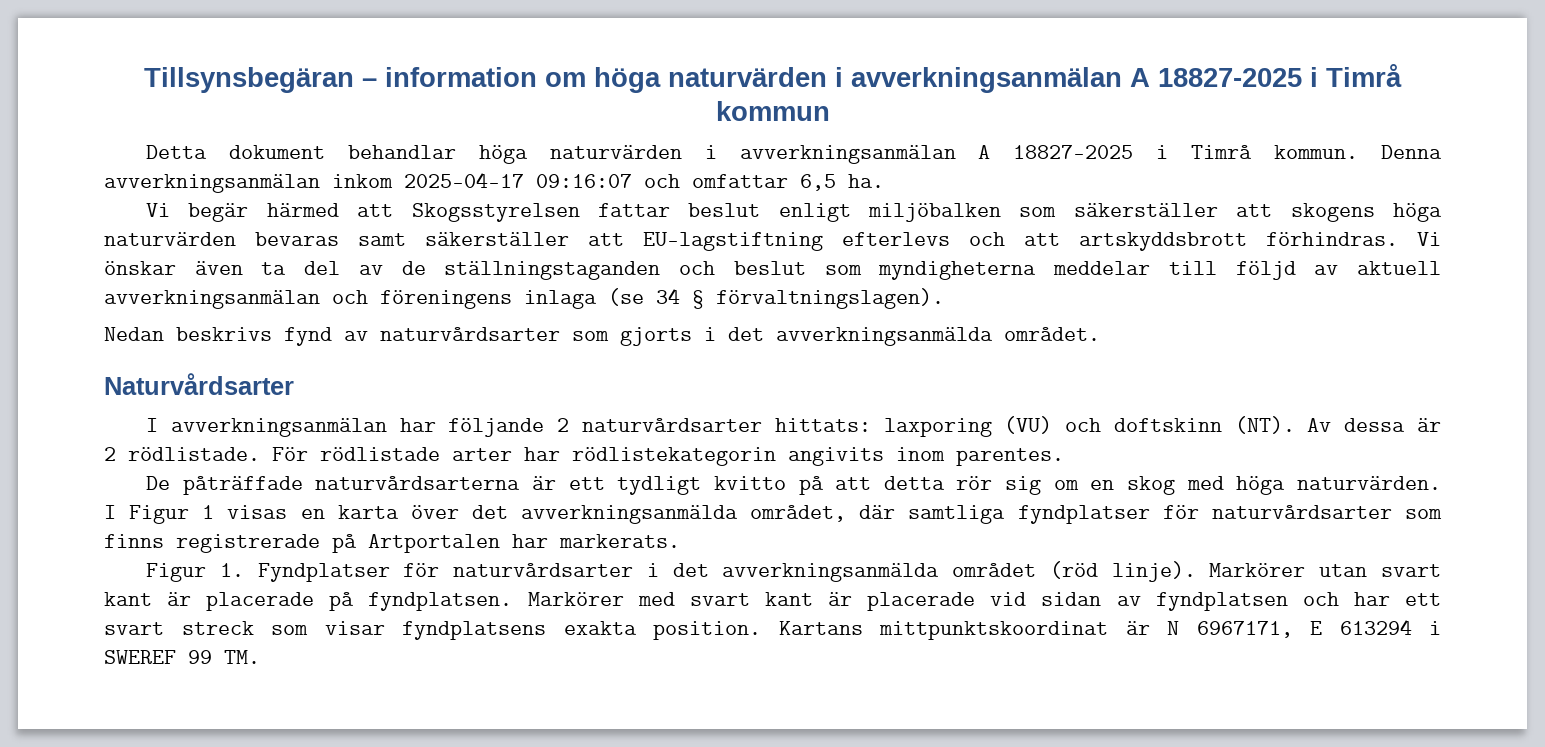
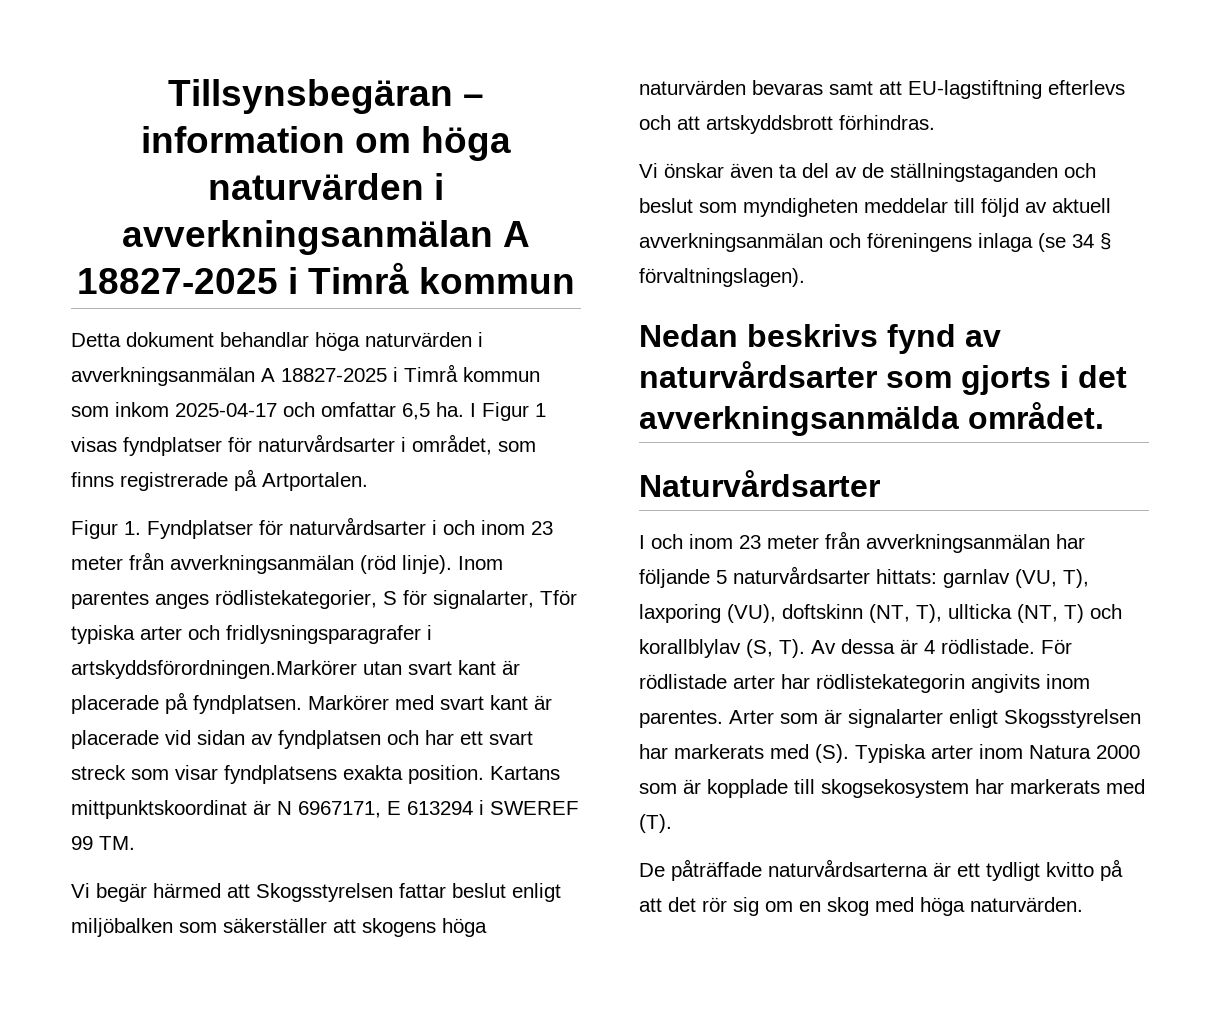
- Detta dokument behandlar höga naturvärden i avverkningsanmälan A 18827-2025 i Timrå kommun. Denna avverkningsanmälan inkom 2025-04-17 09:16:07 och omfattar 6,5 ha.
- Vi begär härmed att Skogsstyrelsen fattar beslut enligt miljöbalken som säkerställer att skogens höga naturvärden bevaras samt säkerställer att EU-lagstiftning efterlevs och att artskyddsbrott förhindras. Vi önskar även ta del av de ställningstaganden och beslut som myndigheterna meddelar till följd av aktuell avverkningsanmälan och föreningens inlaga (se 34 § förvaltningslagen).
- Nedan beskrivs fynd av naturvårdsarter som gjorts i det avverkningsanmälda området.
- Naturvårdsarter
- I avverkningsanmälan har följande 2 naturvårdsarter hittats: laxporing (VU) och doftskinn (NT). Av dessa är 2 rödlistade. För rödlistade arter har rödlistekategorin angivits inom parentes.
- De påträffade naturvårdsarterna är ett tydligt kvitto på att detta rör sig om en skog med höga naturvärden. I Figur 1 visas en karta över det avverkningsanmälda området, där samtliga fyndplatser för naturvårdsarter som finns registrerade på Artportalen har markerats.
+ Detta dokument behandlar höga naturvärden i avverkningsanmälan A 18827-2025 i Timrå kommun som inkom 2025-04-17 och omfattar 6,5 ha. I Figur 1 visas fyndplatser för naturvårdsarter i området, som finns registrerade på Artportalen.
- Figur 1. Fyndplatser för naturvårdsarter i det avverkningsanmälda området (röd linje). Markörer utan svart kant är placerade på fyndplatsen.
+ Figur 1. Fyndplatser för naturvårdsarter i och inom 23 meter från avverkningsanmälan (röd linje). Inom parentes anges rödlistekategorier, S för signalarter, Tför typiska arter och fridlysningsparagrafer i artskyddsförordningen.Markörer utan svart kant är placerade på fyndplatsen.
+ Vi begär härmed att Skogsstyrelsen fattar beslut enligt miljöbalken som säkerställer att skogens höga naturvärden bevaras samt att EU-lagstiftning efterlevs och att artskyddsbrott förhindras.
+ Vi önskar även ta del av de ställningstaganden och beslut som myndigheten meddelar till följd av aktuell avverkningsanmälan och föreningens inlaga (se 34 § förvaltningslagen).
+ Nedan beskrivs fynd av naturvårdsarter som gjorts i det avverkningsanmälda området.
+ Naturvårdsarter
+ I och inom 23 meter från avverkningsanmälan har följande 5 naturvårdsarter hittats: garnlav (VU, T), laxporing (VU), doftskinn (NT, T), ullticka (NT, T) och korallblylav (S, T). Av dessa är 4 rödlistade. För rödlistade arter har rödlistekategorin angivits inom parentes. Arter som är signalarter enligt Skogsstyrelsen har markerats med (S). Typiska arter inom Natura 2000 som är kopplade till skogsekosystem har markerats med (T).
+ De påträffade naturvårdsarterna är ett tydligt kvitto på att det rör sig om en skog med höga naturvärden.

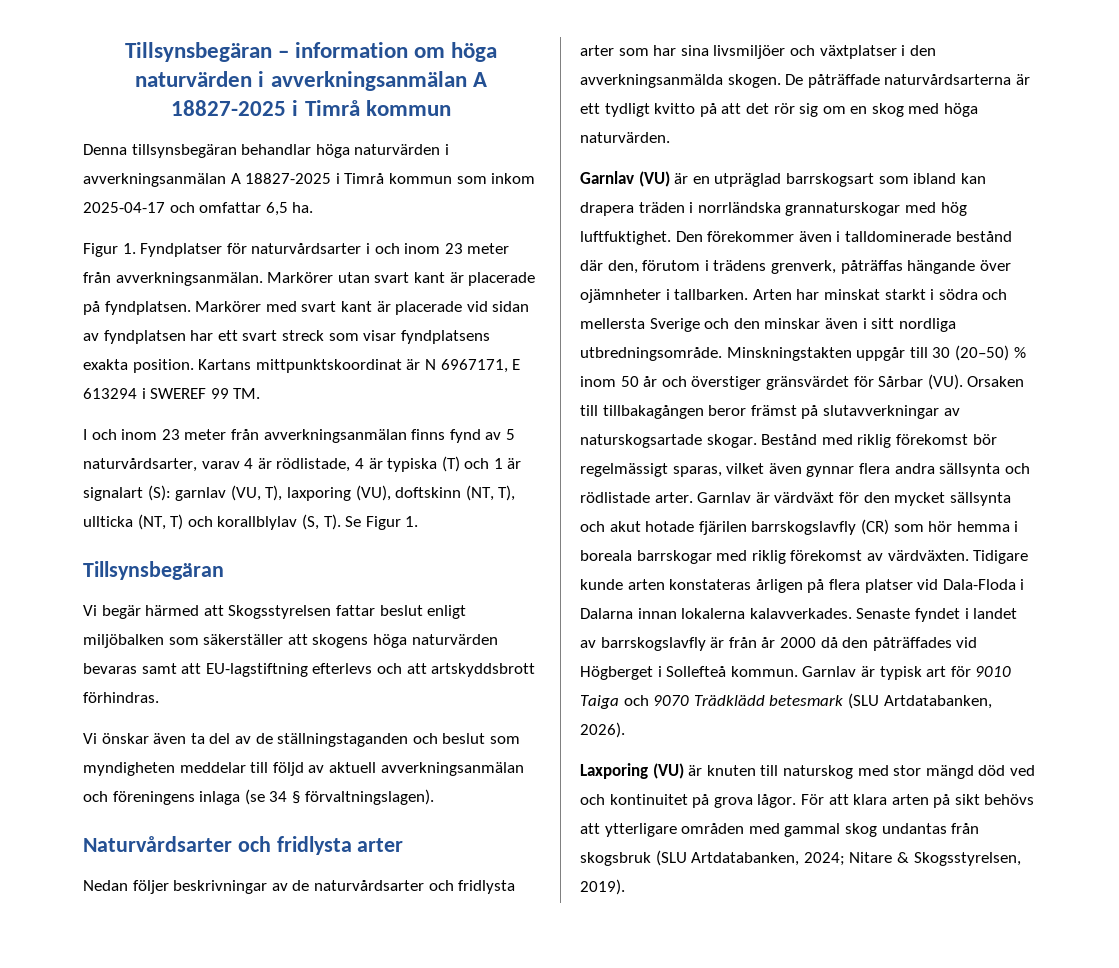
- Detta dokument behandlar höga naturvärden i avverkningsanmälan A 18827-2025 i Timrå kommun som inkom 2025-04-17 och omfattar 6,5 ha. I Figur 1 visas fyndplatser för naturvårdsarter i området, som finns registrerade på Artportalen.
+ Denna tillsynsbegäran behandlar höga naturvärden i avverkningsanmälan A 18827-2025 i Timrå kommun som inkom 2025-04-17 och omfattar 6,5 ha.
- Figur 1. Fyndplatser för naturvårdsarter i och inom 23 meter från avverkningsanmälan (röd linje). Inom parentes anges rödlistekategorier, S för signalarter, Tför typiska arter och fridlysningsparagrafer i artskyddsförordningen.Markörer utan svart kant är placerade på fyndplatsen.
+ Figur 1. Fyndplatser för naturvårdsarter i och inom 23 meter från avverkningsanmälan. Markörer utan svart kant är placerade på fyndplatsen.
- Markörer med svart kant är placerade vid sidan av fyndplatsen och har ett svart streck som visar fyndplatsens exakta position.
+ Markörer med svart kant är placerade vid sidan av fyndplatsen har ett svart streck som visar fyndplatsens exakta position.
+ I och inom 23 meter från avverkningsanmälan finns fynd av 5 naturvårdsarter, varav 4 är rödlistade, 4 är typiska (T) och 1 är signalart (S): garnlav (VU, T), laxporing (VU), doftskinn (NT, T), ullticka (NT, T) och korallblylav (S, T). Se Figur 1.
+ Tillsynsbegäran
- Nedan beskrivs fynd av naturvårdsarter som gjorts i det avverkningsanmälda området.
- Naturvårdsarter
- I och inom 23 meter från avverkningsanmälan har följande 5 naturvårdsarter hittats: garnlav (VU, T), laxporing (VU), doftskinn (NT, T), ullticka (NT, T) och korallblylav (S, T). Av dessa är 4 rödlistade. För rödlistade arter har rödlistekategorin angivits inom parentes. Arter som är signalarter enligt Skogsstyrelsen har markerats med (S). Typiska arter inom Natura 2000 som är kopplade till skogsekosystem har markerats med (T).
- De påträffade naturvårdsarterna är ett tydligt kvitto på att det rör sig om en skog med höga naturvärden.
+ Naturvårdsarter och fridlysta arter
+ Nedan följer beskrivningar av de naturvårdsarter och fridlysta arter som har sina livsmiljöer och växtplatser i den avverkningsanmälda skogen. De påträffade naturvårdsarterna är ett tydligt kvitto på att det rör sig om en skog med höga naturvärden.
+ Garnlav (VU) är en utpräglad barrskogsart som ibland kan drapera träden i norrländska grannaturskogar med hög luftfuktighet. Den förekommer även i talldominerade bestånd där den, förutom i trädens grenverk, påträffas hängande över ojämnheter i tallbarken. Arten har minskat starkt i södra och mellersta Sverige och den minskar även i sitt nordliga utbredningsområde. Minskningstakten uppgår till 30 (20–50) % inom 50 år och överstiger gränsvärdet för Sårbar (VU). Orsaken till tillbakagången beror främst på slutavverkningar av naturskogsartade skogar. Bestånd med riklig förekomst bör regelmässigt sparas, vilket även gynnar flera andra sällsynta och rödlistade arter. Garnlav är värdväxt för den mycket sällsynta och akut hotade fjärilen barrskogslavfly (CR) som hör hemma i boreala barrskogar med riklig förekomst av värdväxten. Tidigare kunde arten konstateras årligen på flera platser vid Dala-Floda i Dalarna innan lokalerna kalavverkades. Senaste fyndet i landet av barrskogslavfly är från år 2000 då den påträffades vid Högberget i Sollefteå kommun. Garnlav är typisk art för 9010 Taiga och 9070 Trädklädd betesmark (SLU Artdatabanken, 2026).
+ Laxporing (VU) är knuten till naturskog med stor mängd död ved och kontinuitet på grova lågor. För att klara arten på sikt behövs att ytterligare områden med gammal skog undantas från skogsbruk (SLU Artdatabanken, 2024; Nitare & Skogsstyrelsen, 2019).

